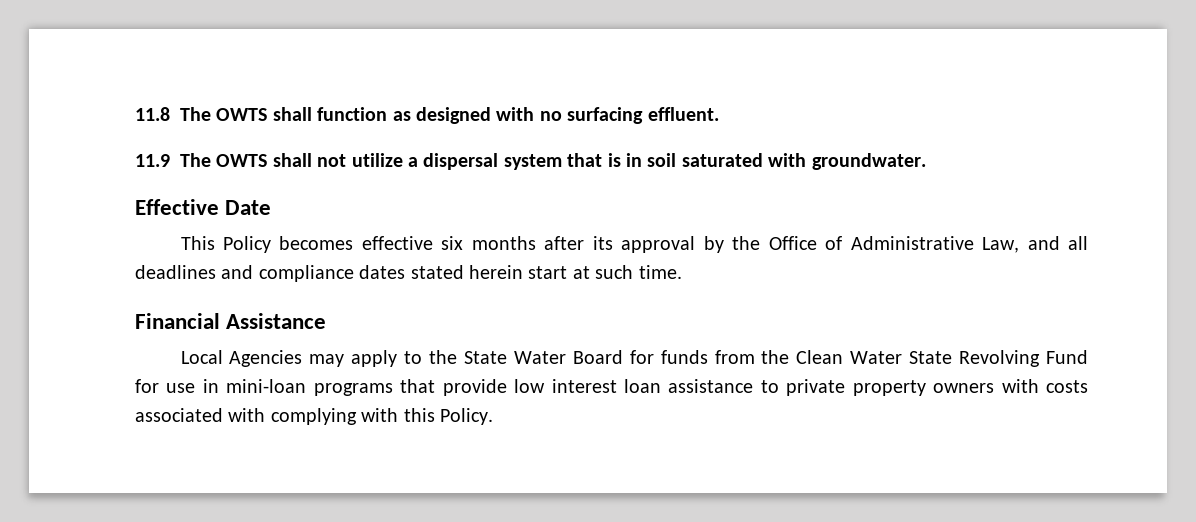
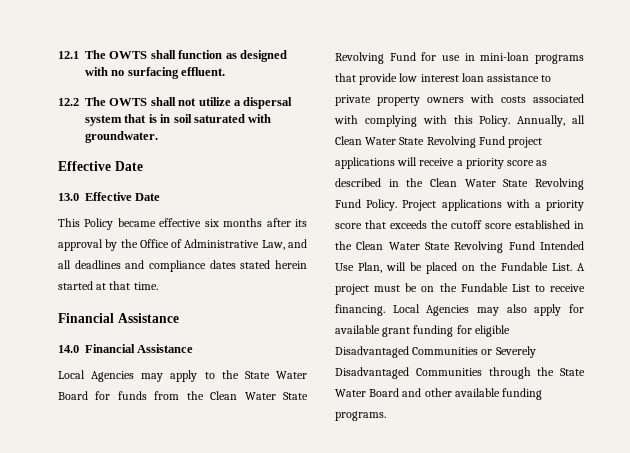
- 11.8 The OWTS shall function as designed with no surfacing effluent.
+ 12.1 The OWTS shall function as designed with no surfacing effluent.
- 11.9 The OWTS shall not utilize a dispersal system that is in soil saturated with groundwater.
+ 12.2 The OWTS shall not utilize a dispersal system that is in soil saturated with groundwater.
+ 13.0 Effective Date
- This Policy becomes effective six months after its approval by the Office of Administrative Law, and all deadlines and compliance dates stated herein start at such time.
+ This Policy became effective six months after its approval by the Office of Administrative Law, and all deadlines and compliance dates stated herein started at that time.
+ 14.0 Financial Assistance
+ Annually, all Clean Water State Revolving Fund project applications will receive a priority score as described in the Clean Water State Revolving Fund Policy. Project applications with a priority score that exceeds the cutoff score established in the Clean Water State Revolving Fund Intended Use Plan, will be placed on the Fundable List. A project must be on the Fundable List to receive financing. Local Agencies may also apply for available grant funding for eligible Disadvantaged Communities or Severely Disadvantaged Communities through the State Water Board and other available funding programs.

